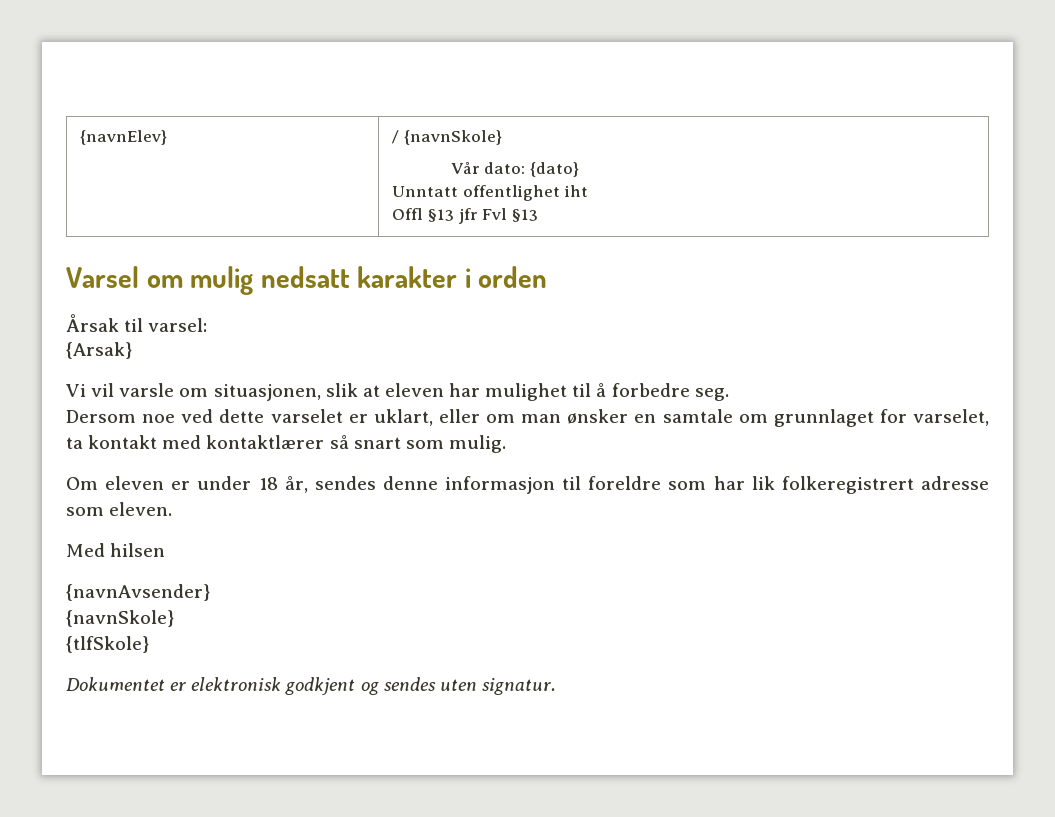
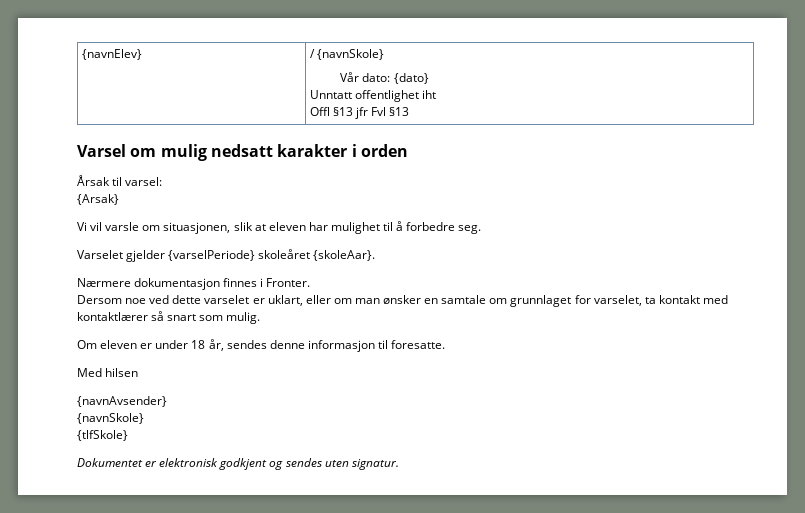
+ Varselet gjelder {varselPeriode} skoleåret {skoleAar}.
+ Nærmere dokumentasjon finnes i Fronter.
- Om eleven er under 18 år, sendes denne informasjon til foreldre som har lik folkeregistrert adresse som eleven.
+ Om eleven er under 18 år, sendes denne informasjon til foresatte.

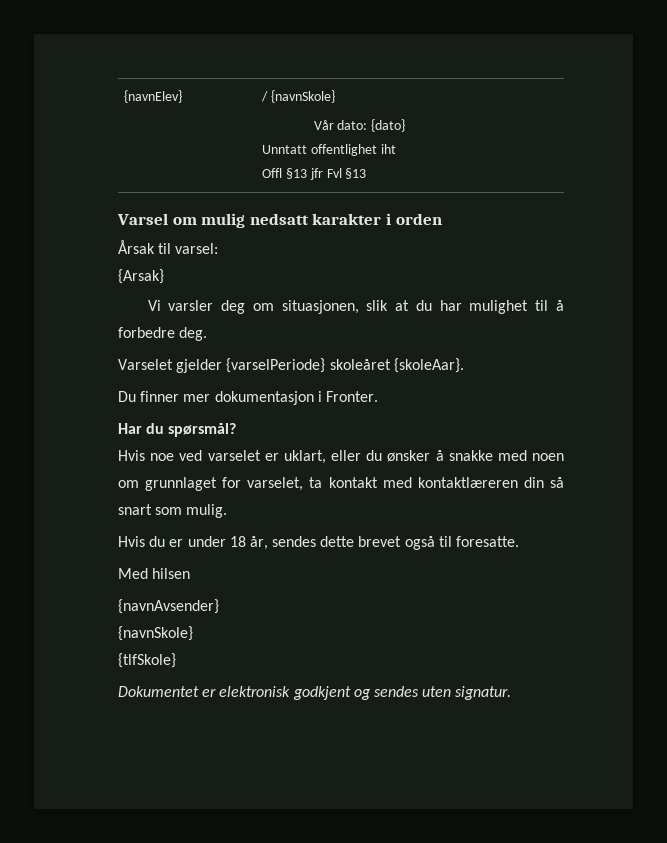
- Vi vil varsle om situasjonen, slik at eleven har mulighet til å forbedre seg.
+ Vi varsler deg om situasjonen, slik at du har mulighet til å forbedre deg.
- Nærmere dokumentasjon finnes i Fronter.
- Dersom noe ved dette varselet er uklart, eller om man ønsker en samtale om grunnlaget for varselet, ta kontakt med kontaktlærer så snart som mulig.
+ Du finner mer dokumentasjon i Fronter.
+ Har du spørsmål?
+ Hvis noe ved varselet er uklart, eller du ønsker å snakke med noen om grunnlaget for varselet, ta kontakt med kontaktlæreren din så snart som mulig.
- Om eleven er under 18 år, sendes denne informasjon til foresatte.
+ Hvis du er under 18 år, sendes dette brevet også til foresatte.

